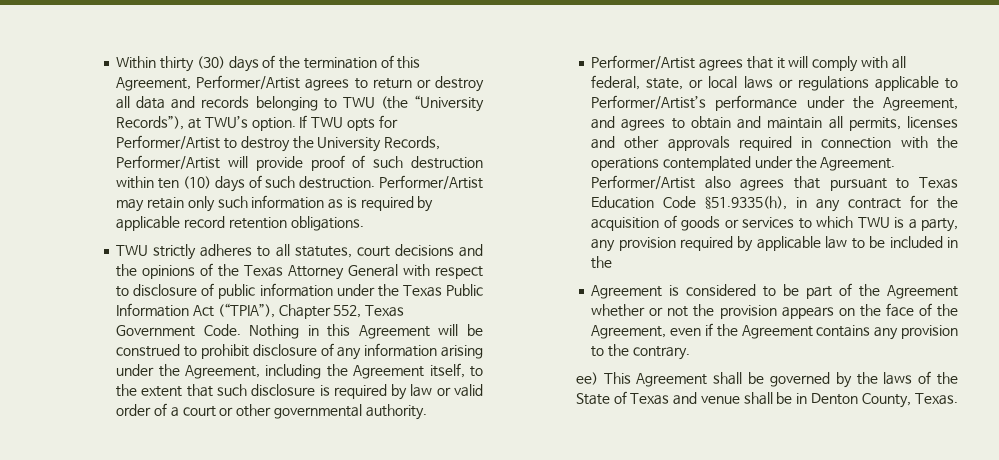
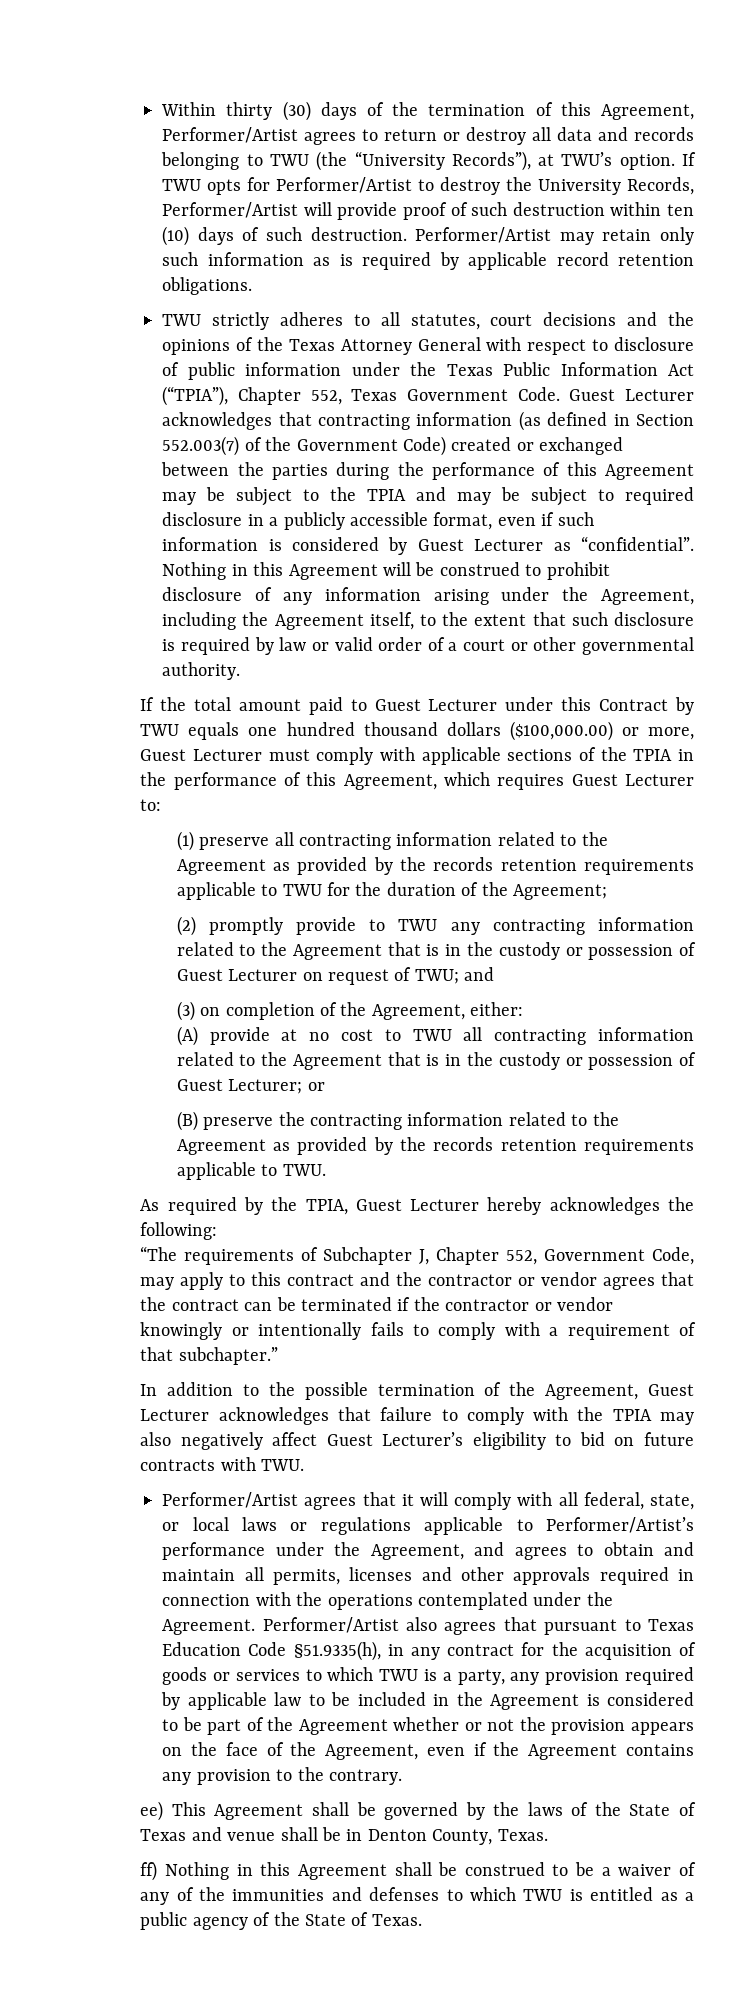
+ Guest Lecturer acknowledges that contracting information (as defined in Section 552.003(7) of the Government Code) created or exchanged between the parties during the performance of this Agreement may be subject to the TPIA and may be subject to required disclosure in a publicly accessible format, even if such information is considered by Guest Lecturer as “confidential”.
+ If the total amount paid to Guest Lecturer under this Contract by TWU equals one hundred thousand dollars ($100,000.00) or more, Guest Lecturer must comply with applicable sections of the TPIA in the performance of this Agreement, which requires Guest Lecturer to:
+ (1) preserve all contracting information related to the Agreement as provided by the records retention requirements applicable to TWU for the duration of the Agreement;
+ (2) promptly provide to TWU any contracting information related to the Agreement that is in the custody or possession of Guest Lecturer on request of TWU; and
+ (3) on completion of the Agreement, either:
+ (A) provide at no cost to TWU all contracting information related to the Agreement that is in the custody or possession of Guest Lecturer; or
+ (B) preserve the contracting information related to the Agreement as provided by the records retention requirements applicable to TWU.
+ As required by the TPIA, Guest Lecturer hereby acknowledges the following:
+ “The requirements of Subchapter J, Chapter 552, Government Code, may apply to this contract and the contractor or vendor agrees that the contract can be terminated if the contractor or vendor knowingly or intentionally fails to comply with a requirement of that subchapter.”
+ In addition to the possible termination of the Agreement, Guest Lecturer acknowledges that failure to comply with the TPIA may also negatively affect Guest Lecturer’s eligibility to bid on future contracts with TWU.
- Performer/Artist also agrees that pursuant to Texas Education Code §51.9335(h), in any contract for the acquisition of goods or services to which TWU is a party, any provision required by applicable law to be included in the
- Agreement is considered to be part of the Agreement whether or not the provision appears on the face of the Agreement, even if the Agreement contains any provision to the contrary.
+ Performer/Artist also agrees that pursuant to Texas Education Code §51.9335(h), in any contract for the acquisition of goods or services to which TWU is a party, any provision required by applicable law to be included in the Agreement is considered to be part of the Agreement whether or not the provision appears on the face of the Agreement, even if the Agreement contains any provision to the contrary.
+ ff) Nothing in this Agreement shall be construed to be a waiver of any of the immunities and defenses to which TWU is entitled as a public agency of the State of Texas.

